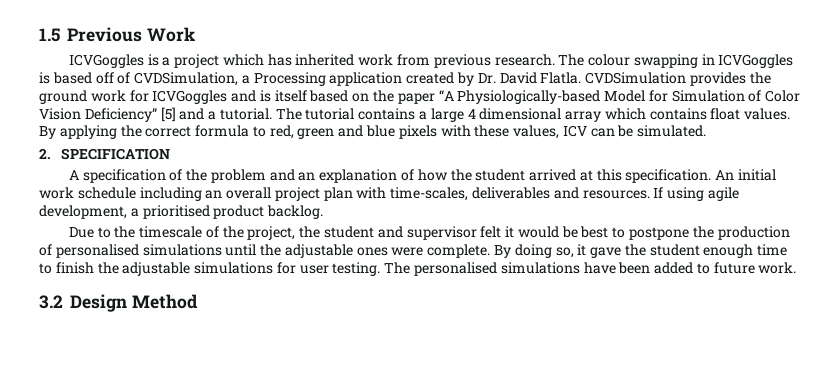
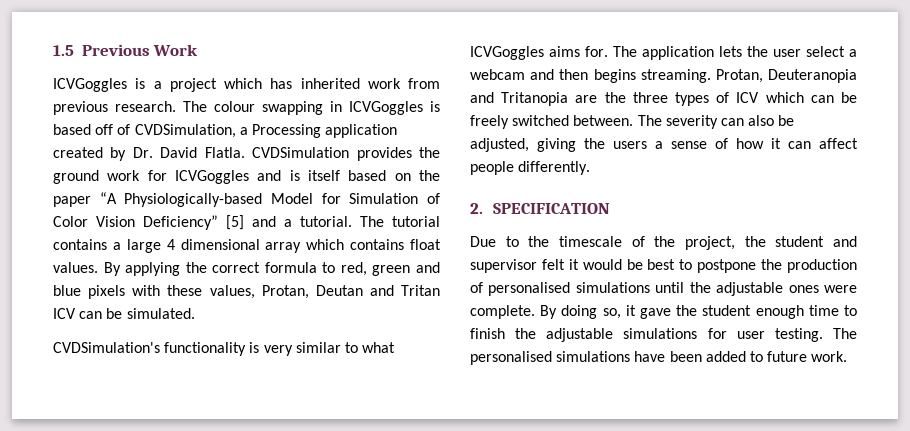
- By applying the correct formula to red, green and blue pixels with these values, ICV can be simulated.
+ By applying the correct formula to red, green and blue pixels with these values, Protan, Deutan and Tritan ICV can be simulated.
+ CVDSimulation's functionality is very similar to what ICVGoggles aims for. The application lets the user select a webcam and then begins streaming. Protan, Deuteranopia and Tritanopia are the three types of ICV which can be freely switched between. The severity can also be adjusted, giving the users a sense of how it can affect people differently.
  2. SPECIFICATION
- A specification of the problem and an explanation of how the student arrived at this specification. An initial work schedule including an overall project plan with time-scales, deliverables and resources. If using agile development, a prioritised product backlog.
- 3.2 Design Method

